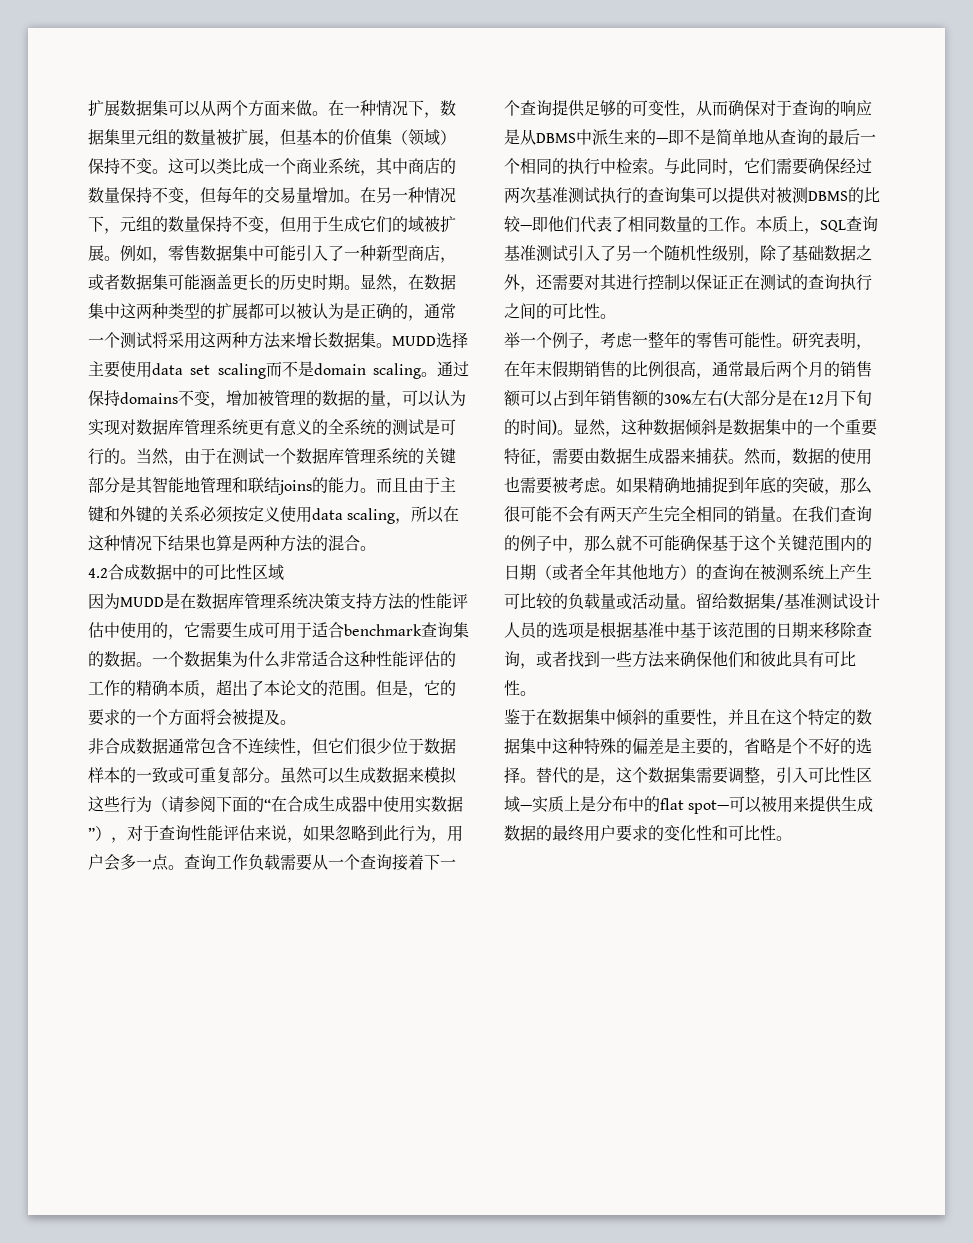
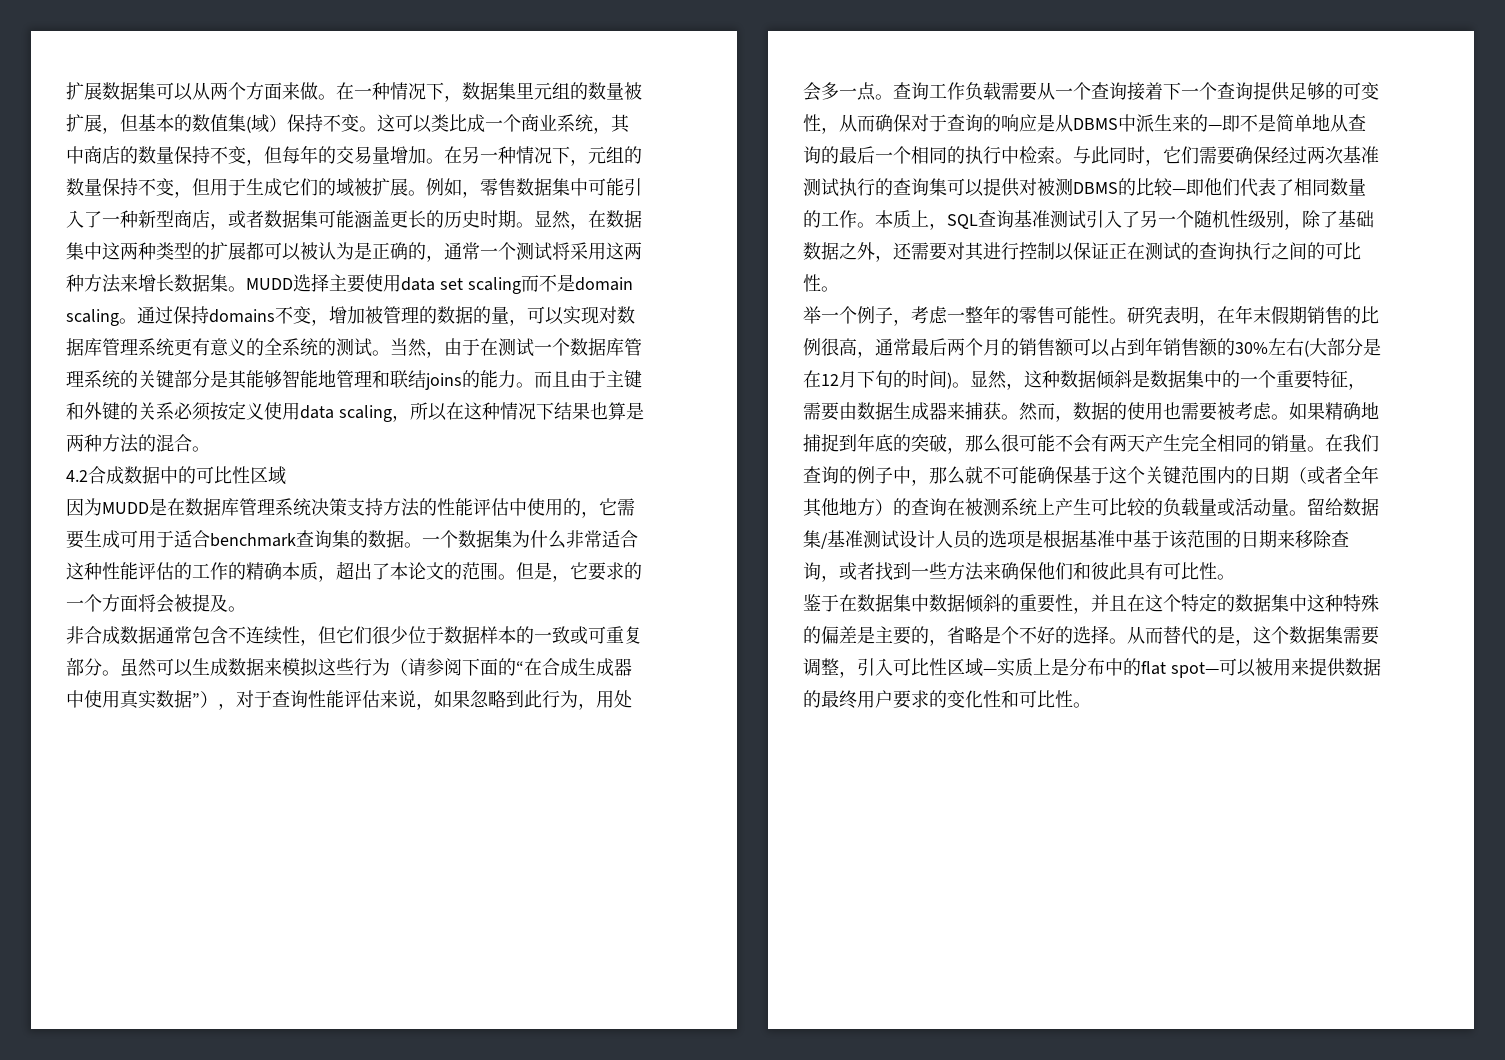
- 在一种情况下，数据集里元组的数量被扩展，但基本的价值集（领域）保持不变。
+ 在一种情况下，数据集里元组的数量被扩展，但基本的数值集(域）保持不变。
- 通过保持domains不变，增加被管理的数据的量，可以认为实现对数据库管理系统更有意义的全系统的测试是可行的。
+ 通过保持domains不变，增加被管理的数据的量，可以实现对数据库管理系统更有意义的全系统的测试。
- 当然，由于在测试一个数据库管理系统的关键部分是其智能地管理和联结joins的能力。
+ 当然，由于在测试一个数据库管理系统的关键部分是其能够智能地管理和联结joins的能力。
- 但是，它的要求的一个方面将会被提及。
+ 但是，它要求的一个方面将会被提及。
- 虽然可以生成数据来模拟这些行为（请参阅下面的“在合成生成器中使用实数据”），对于查询性能评估来说，如果忽略到此行为，用户会多一点。
+ 虽然可以生成数据来模拟这些行为（请参阅下面的“在合成生成器中使用真实数据”），对于查询性能评估来说，如果忽略到此行为，用处会多一点。
- 鉴于在数据集中倾斜的重要性，并且在这个特定的数据集中这种特殊的偏差是主要的，省略是个不好的选择。
+ 鉴于在数据集中数据倾斜的重要性，并且在这个特定的数据集中这种特殊的偏差是主要的，省略是个不好的选择。
- 替代的是，这个数据集需要调整，引入可比性区域—实质上是分布中的flat spot—可以被用来提供生成数据的最终用户要求的变化性和可比性。
+ 从而替代的是，这个数据集需要调整，引入可比性区域—实质上是分布中的flat spot—可以被用来提供数据的最终用户要求的变化性和可比性。

